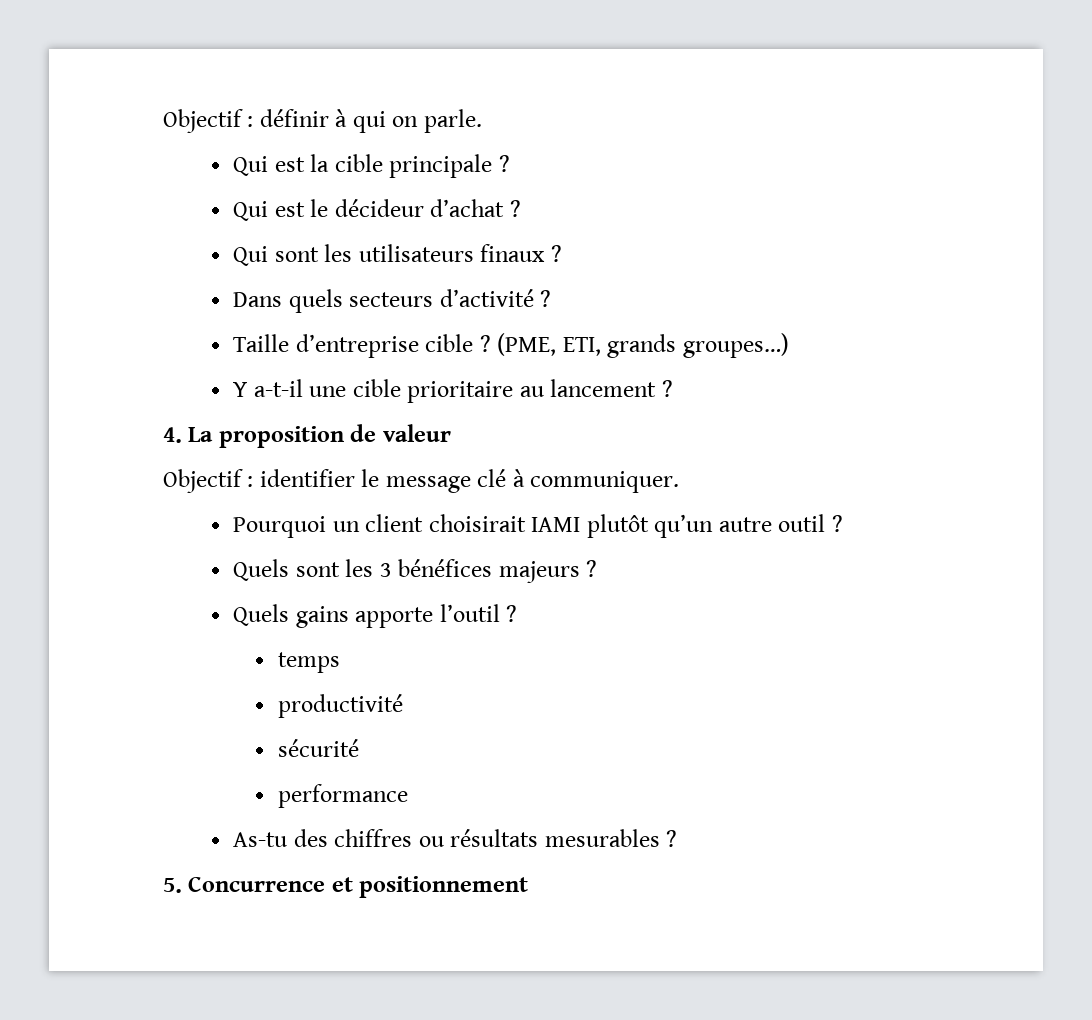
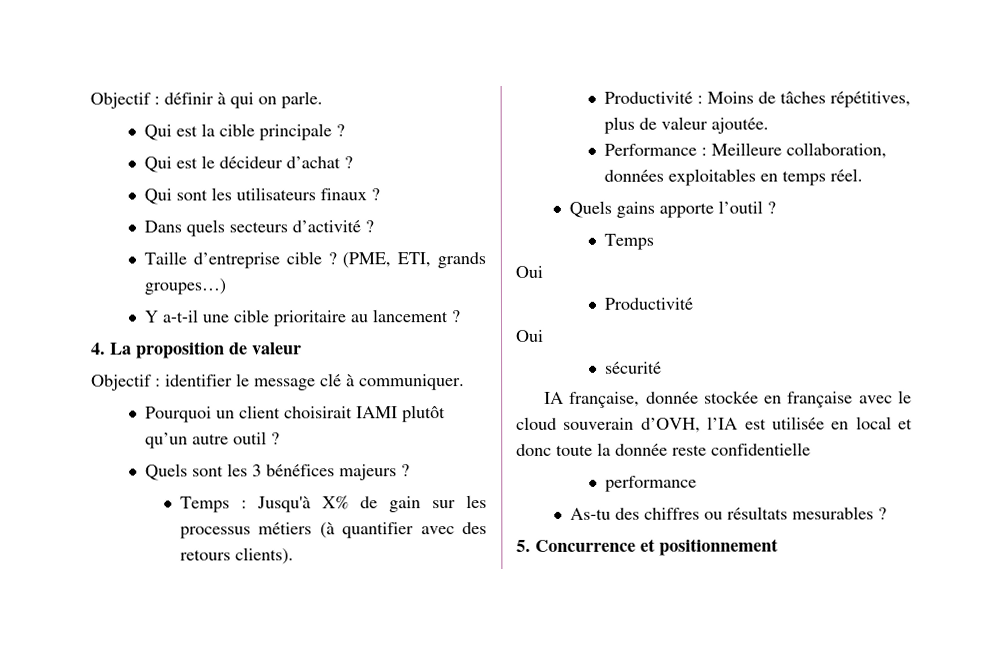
+ Temps : Jusqu'à X% de gain sur les processus métiers (à quantifier avec des retours clients).
+ Productivité : Moins de tâches répétitives, plus de valeur ajoutée.
+ Performance : Meilleure collaboration, données exploitables en temps réel.
  Quels gains apporte l’outil ?
- temps
- productivité
+ Temps
+ Oui
+ Productivité
+ Oui
  sécurité
+ IA française, donnée stockée en française avec le cloud souverain d’OVH, l’IA est utilisée en local et donc toute la donnée reste confidentielle

